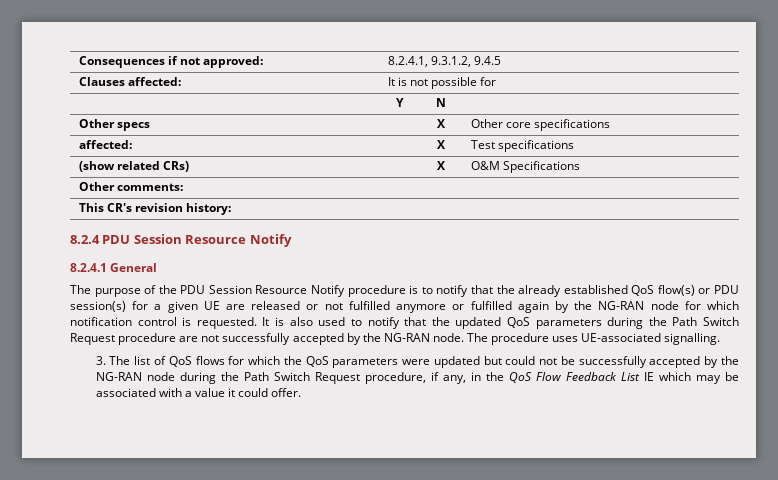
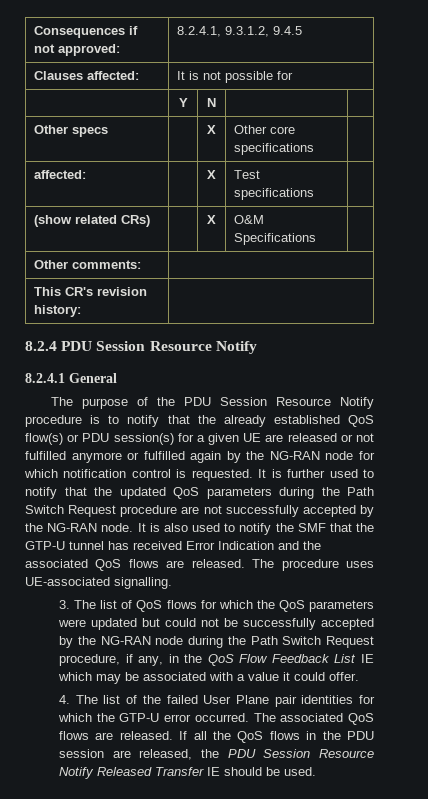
- It is also used to notify that the updated QoS parameters during the Path Switch Request procedure are not successfully accepted by the NG-RAN node.
+ It is further used to notify that the updated QoS parameters during the Path Switch Request procedure are not successfully accepted by the NG-RAN node.
+ It is also used to notify the SMF that the GTP-U tunnel has received Error Indication and the associated QoS flows are released.
+ 4. The list of the failed User Plane pair identities for which the GTP-U error occurred. The associated QoS flows are released. If all the QoS flows in the PDU session are released, the PDU Session Resource Notify Released Transfer IE should be used.

